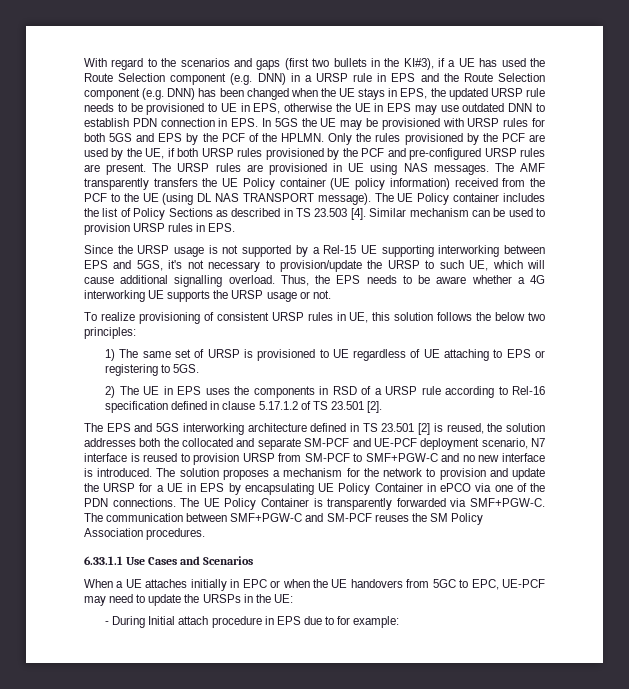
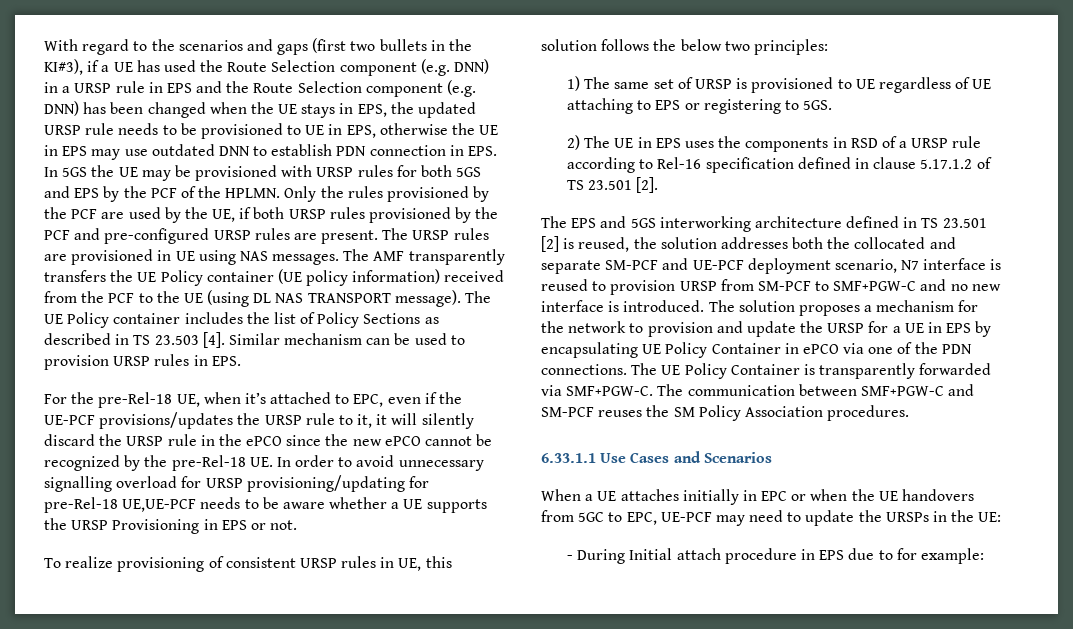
- Since the URSP usage is not supported by a Rel-15 UE supporting interworking between EPS and 5GS, it's not necessary to provision/update the URSP to such UE, which will cause additional signalling overload. Thus, the EPS needs to be aware whether a 4G interworking UE supports the URSP usage or not.
+ For the pre-Rel-18 UE, when it’s attached to EPC, even if the UE-PCF provisions/updates the URSP rule to it, it will silently discard the URSP rule in the ePCO since the new ePCO cannot be recognized by the pre-Rel-18 UE. In order to avoid unnecessary signalling overload for URSP provisioning/updating for pre-Rel-18 UE,UE-PCF needs to be aware whether a UE supports the URSP Provisioning in EPS or not.

